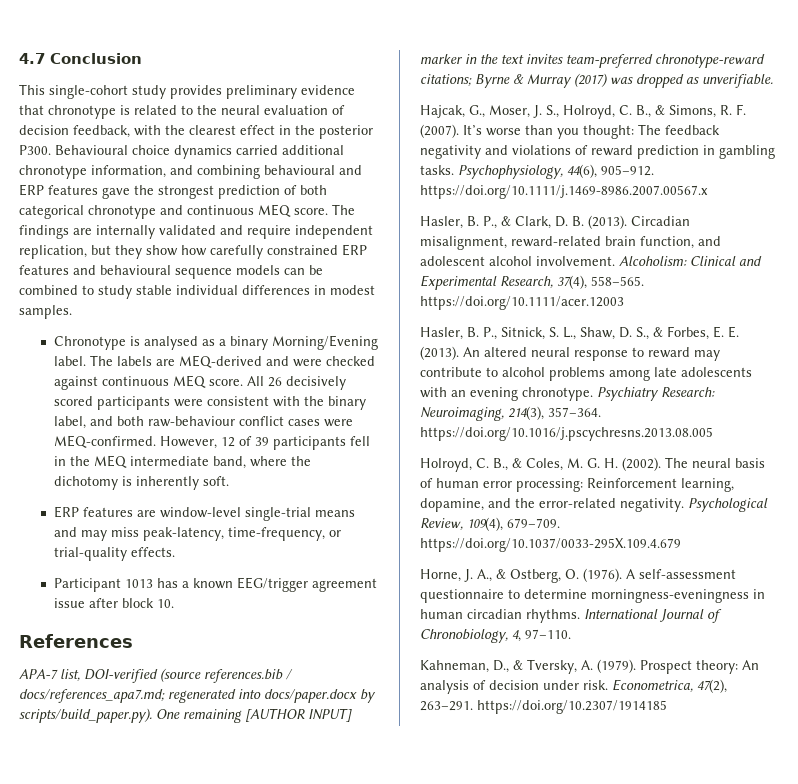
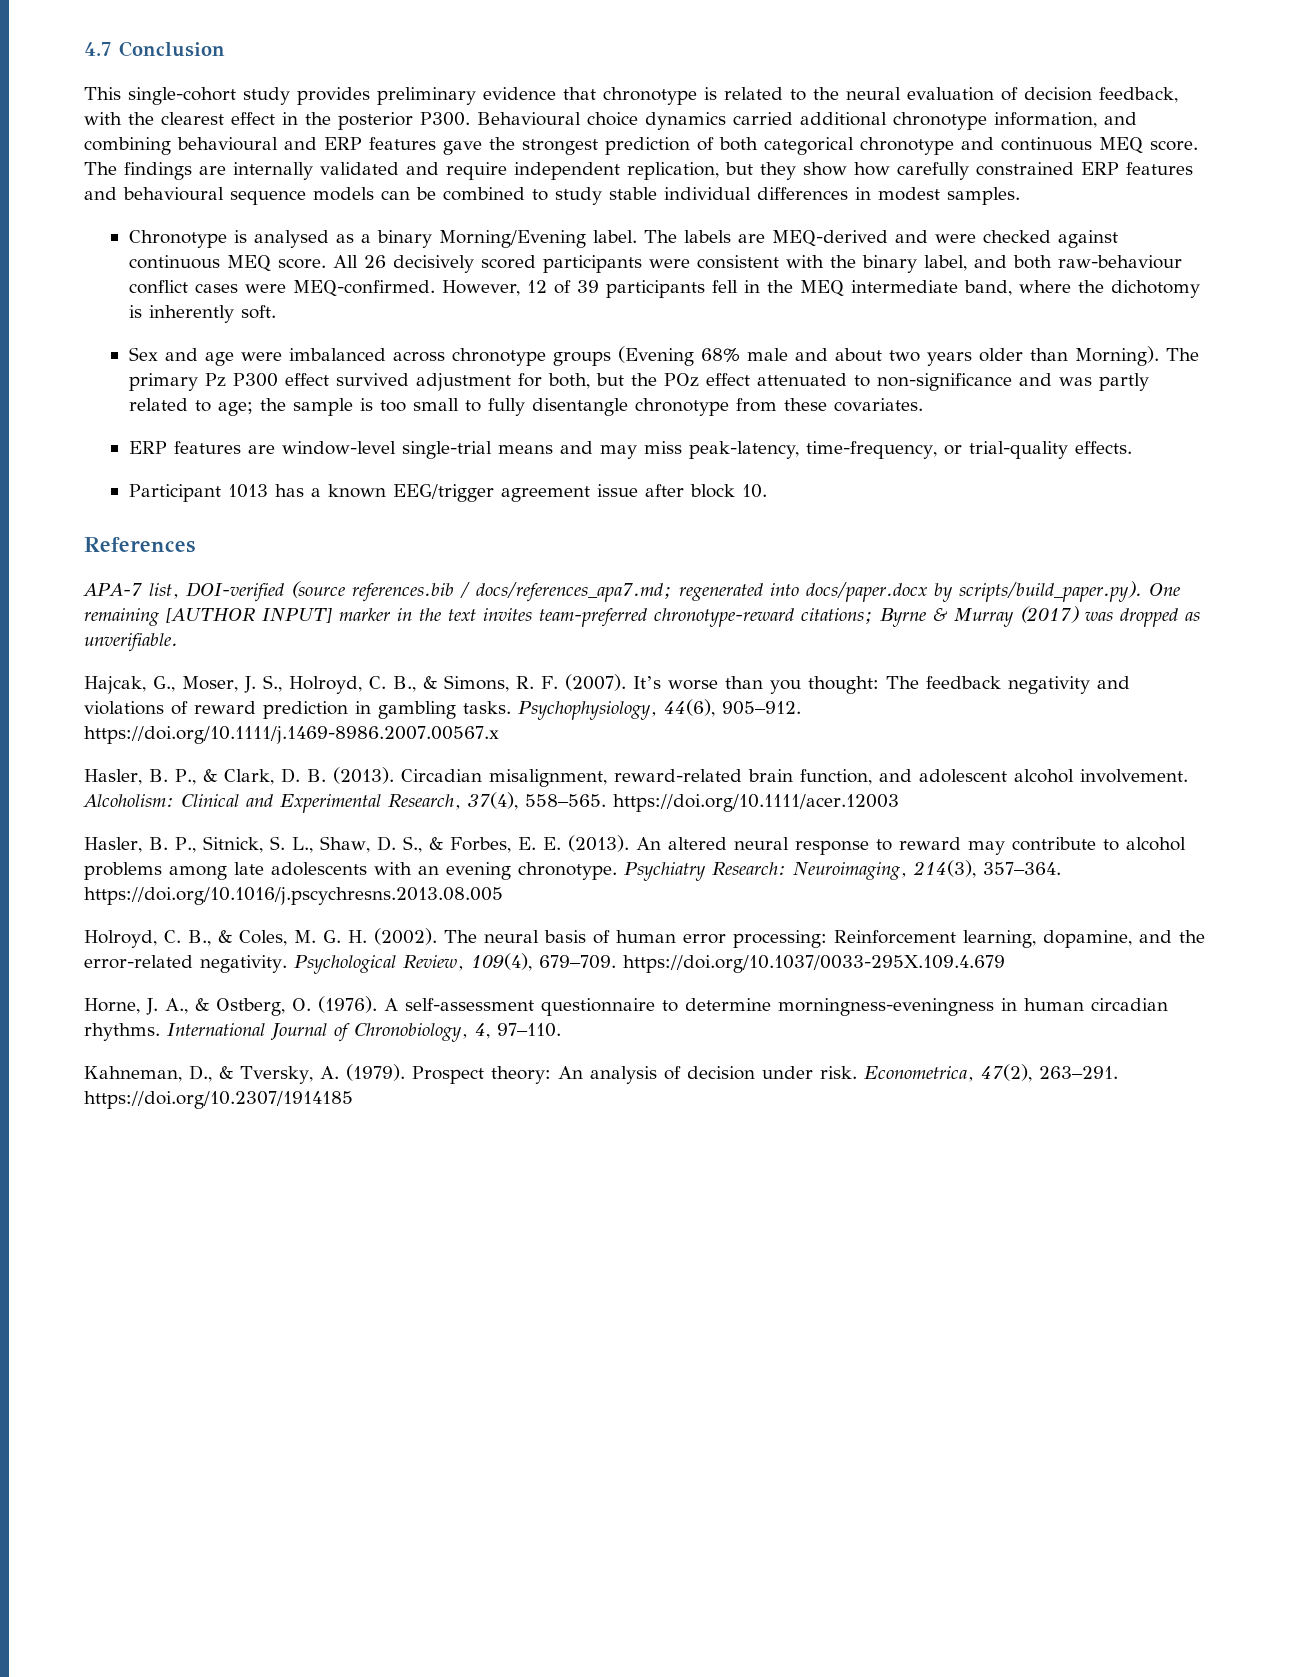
+ Sex and age were imbalanced across chronotype groups (Evening 68% male and about two years older than Morning). The primary Pz P300 effect survived adjustment for both, but the POz effect attenuated to non-significance and was partly related to age; the sample is too small to fully disentangle chronotype from these covariates.

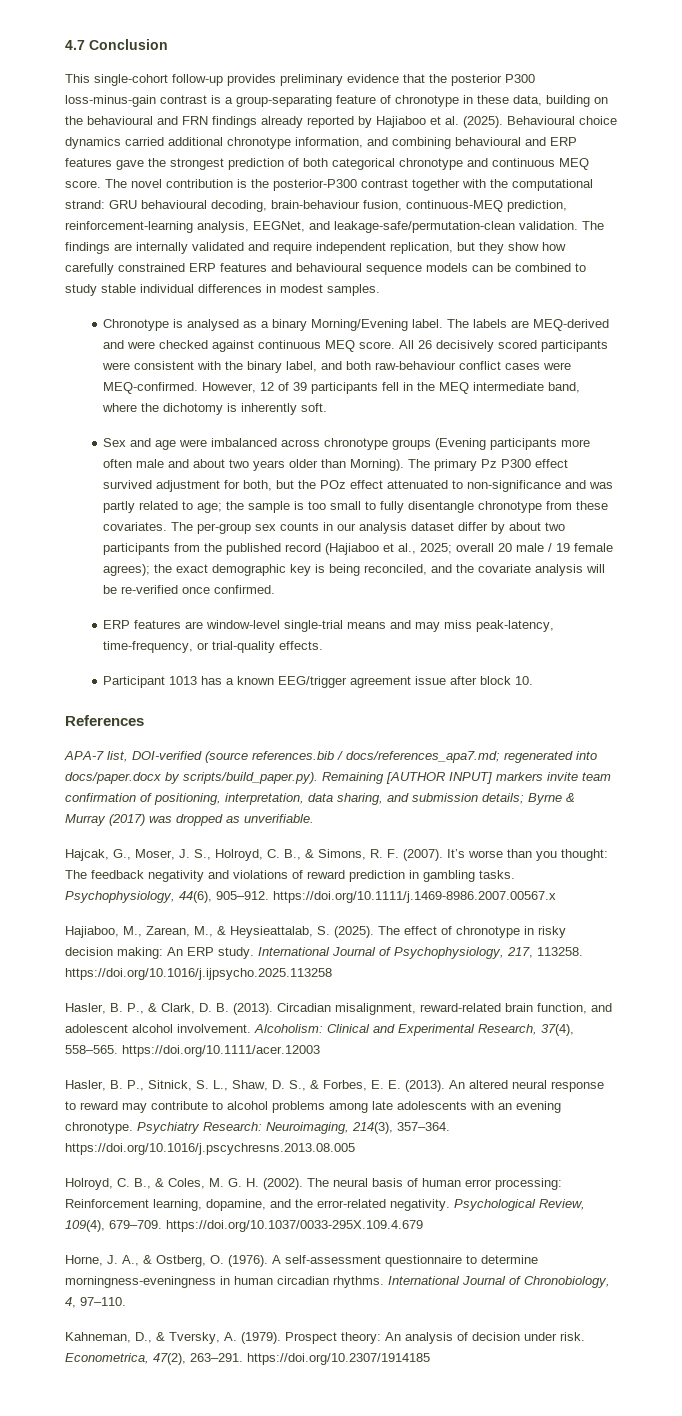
- This single-cohort study provides preliminary evidence that chronotype is related to the neural evaluation of decision feedback, with the clearest effect in the posterior P300.
+ This single-cohort follow-up provides preliminary evidence that the posterior P300 loss-minus-gain contrast is a group-separating feature of chronotype in these data, building on the behavioural and FRN findings already reported by Hajiaboo et al. (2025).
- The findings are internally validated and require independent replication, but they show how carefully constrained ERP features and behavioural sequence models can be combined to study stable individual differences in modest samples.
+ The novel contribution is the posterior-P300 contrast together with the computational strand: GRU behavioural decoding, brain-behaviour fusion, continuous-MEQ prediction, reinforcement-learning analysis, EEGNet, and leakage-safe/permutation-clean validation. The findings are internally validated and require independent replication, but they show how carefully constrained ERP features and behavioural sequence models can be combined to study stable individual differences in modest samples.
- Sex and age were imbalanced across chronotype groups (Evening 68% male and about two years older than Morning).
+ Sex and age were imbalanced across chronotype groups (Evening participants more often male and about two years older than Morning).
+ The per-group sex counts in our analysis dataset differ by about two participants from the published record (Hajiaboo et al., 2025; overall 20 male / 19 female agrees); the exact demographic key is being reconciled, and the covariate analysis will be re-verified once confirmed.
- APA-7 list, DOI-verified (source references.bib / docs/references_apa7.md; regenerated into docs/paper.docx by scripts/build_paper.py). One remaining [AUTHOR INPUT] marker in the text invites team-preferred chronotype-reward citations; Byrne & Murray (2017) was dropped as unverifiable.
+ APA-7 list, DOI-verified (source references.bib / docs/references_apa7.md; regenerated into docs/paper.docx by scripts/build_paper.py). Remaining [AUTHOR INPUT] markers invite team confirmation of positioning, interpretation, data sharing, and submission details; Byrne & Murray (2017) was dropped as unverifiable.
+ Hajiaboo, M., Zarean, M., & Heysieattalab, S. (2025). The effect of chronotype in risky decision making: An ERP study. International Journal of Psychophysiology, 217, 113258. https://doi.org/10.1016/j.ijpsycho.2025.113258

